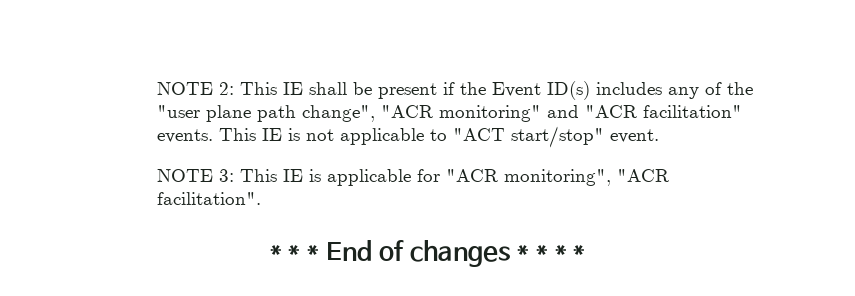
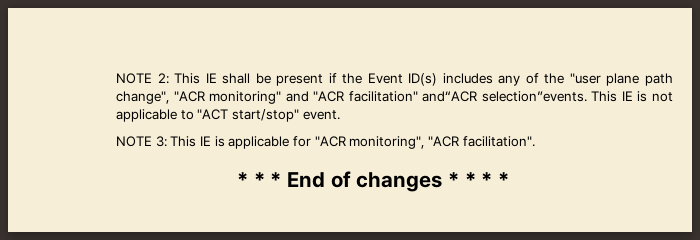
- NOTE 2: This IE shall be present if the Event ID(s) includes any of the "user plane path change", "ACR monitoring" and "ACR facilitation" events.
+ NOTE 2: This IE shall be present if the Event ID(s) includes any of the "user plane path change", "ACR monitoring" and "ACR facilitation" and“ACR selection”events.

